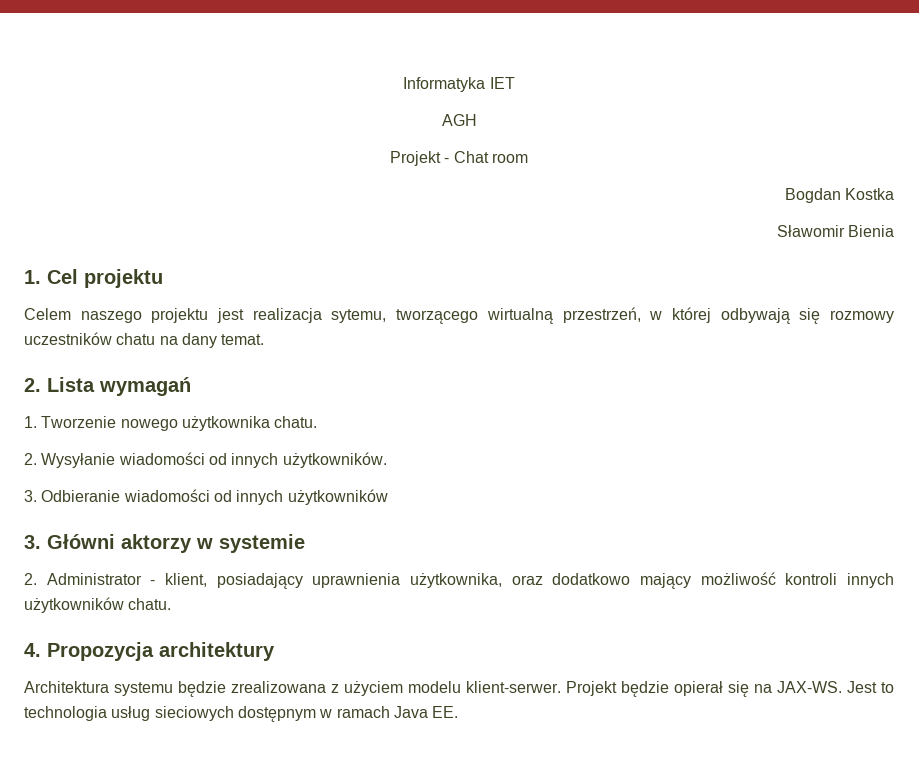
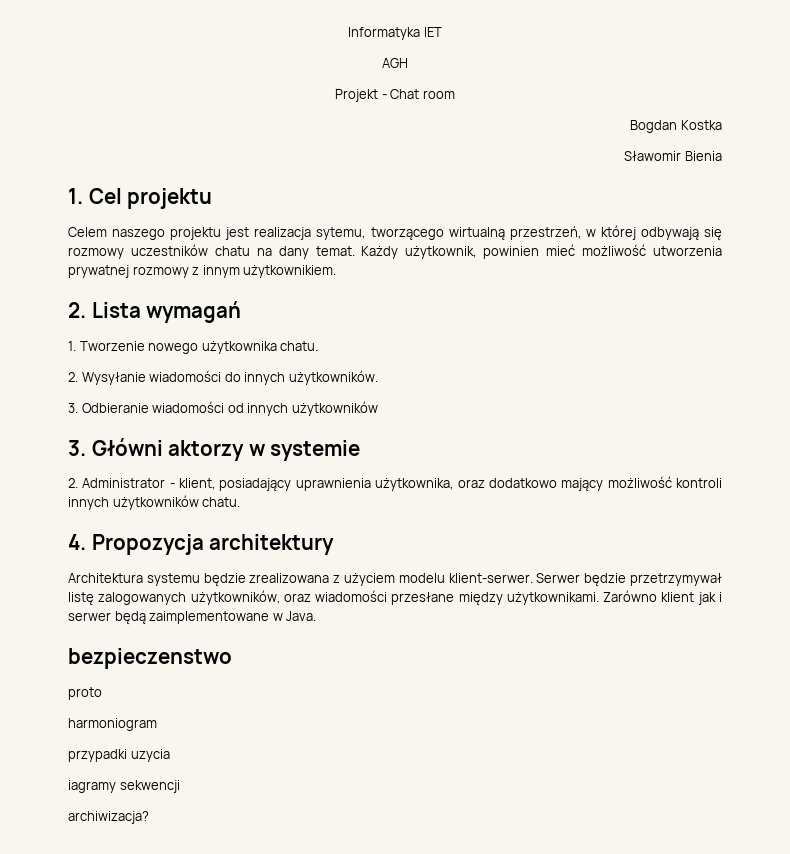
+ Każdy użytkownik, powinien mieć możliwość utworzenia prywatnej rozmowy z innym użytkownikiem.
- 2. Wysyłanie wiadomości od innych użytkowników.
+ 2. Wysyłanie wiadomości do innych użytkowników.
- Projekt będzie opierał się na JAX-WS. Jest to technologia usług sieciowych dostępnym w ramach Java EE.
+ Serwer będzie przetrzymywał listę zalogowanych użytkowników, oraz wiadomości przesłane między użytkownikami. Zarówno klient jak i serwer będą zaimplementowane w Java.
+ bezpieczenstwo
+ proto
+ harmoniogram
+ przypadki uzycia
+ iagramy sekwencji
+ archiwizacja?

